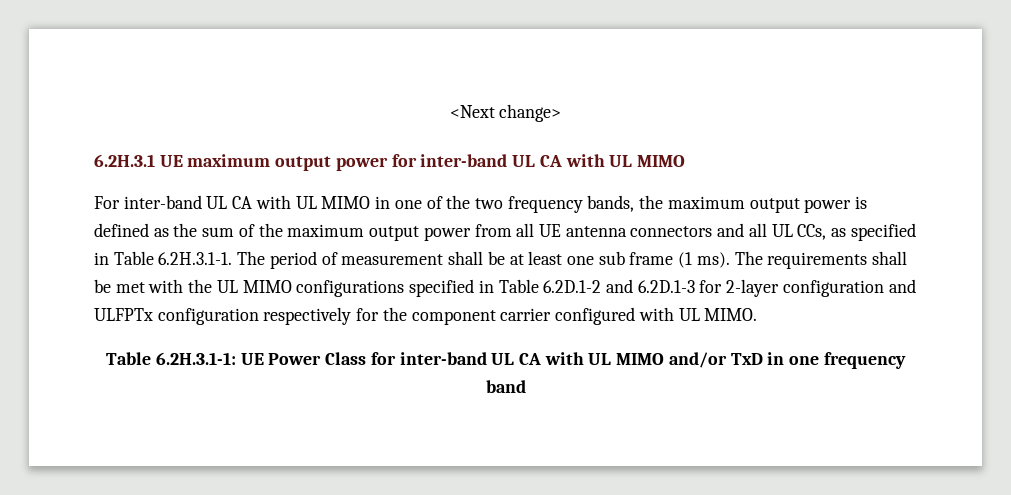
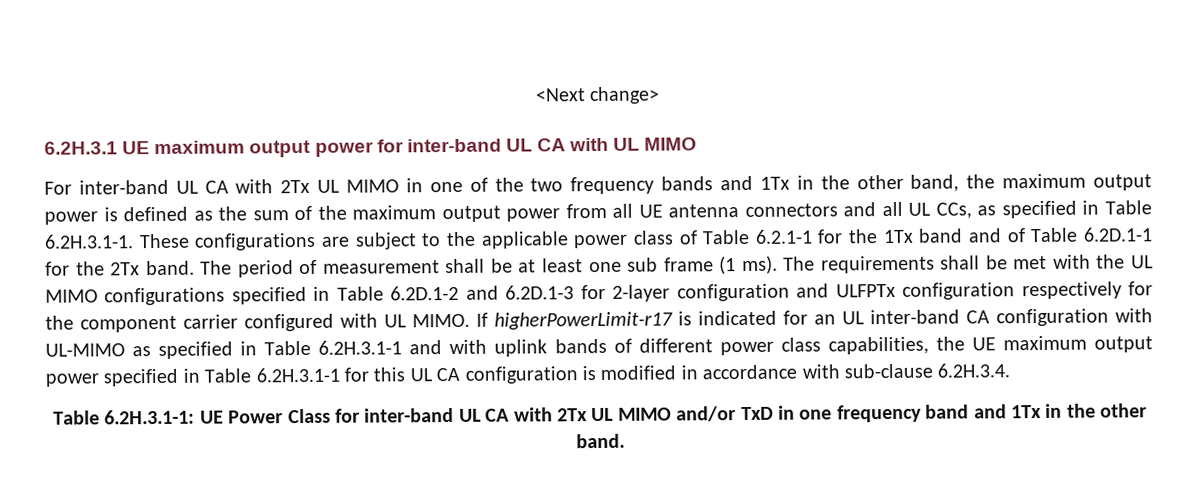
- For inter-band UL CA with UL MIMO in one of the two frequency bands, the maximum output power is defined as the sum of the maximum output power from all UE antenna connectors and all UL CCs, as specified in Table 6.2H.3.1-1. The period of measurement shall be at least one sub frame (1 ms).
+ For inter-band UL CA with 2Tx UL MIMO in one of the two frequency bands and 1Tx in the other band, the maximum output power is defined as the sum of the maximum output power from all UE antenna connectors and all UL CCs, as specified in Table 6.2H.3.1-1. These configurations are subject to the applicable power class of Table 6.2.1-1 for the 1Tx band and of Table 6.2D.1-1 for the 2Tx band. The period of measurement shall be at least one sub frame (1 ms).
+ If higherPowerLimit-r17 is indicated for an UL inter-band CA configuration with UL-MIMO as specified in Table 6.2H.3.1-1 and with uplink bands of different power class capabilities, the UE maximum output power specified in Table 6.2H.3.1-1 for this UL CA configuration is modified in accordance with sub-clause 6.2H.3.4.
- Table 6.2H.3.1-1: UE Power Class for inter-band UL CA with UL MIMO and/or TxD in one frequency band
+ Table 6.2H.3.1-1: UE Power Class for inter-band UL CA with 2Tx UL MIMO and/or TxD in one frequency band and 1Tx in the other band.

